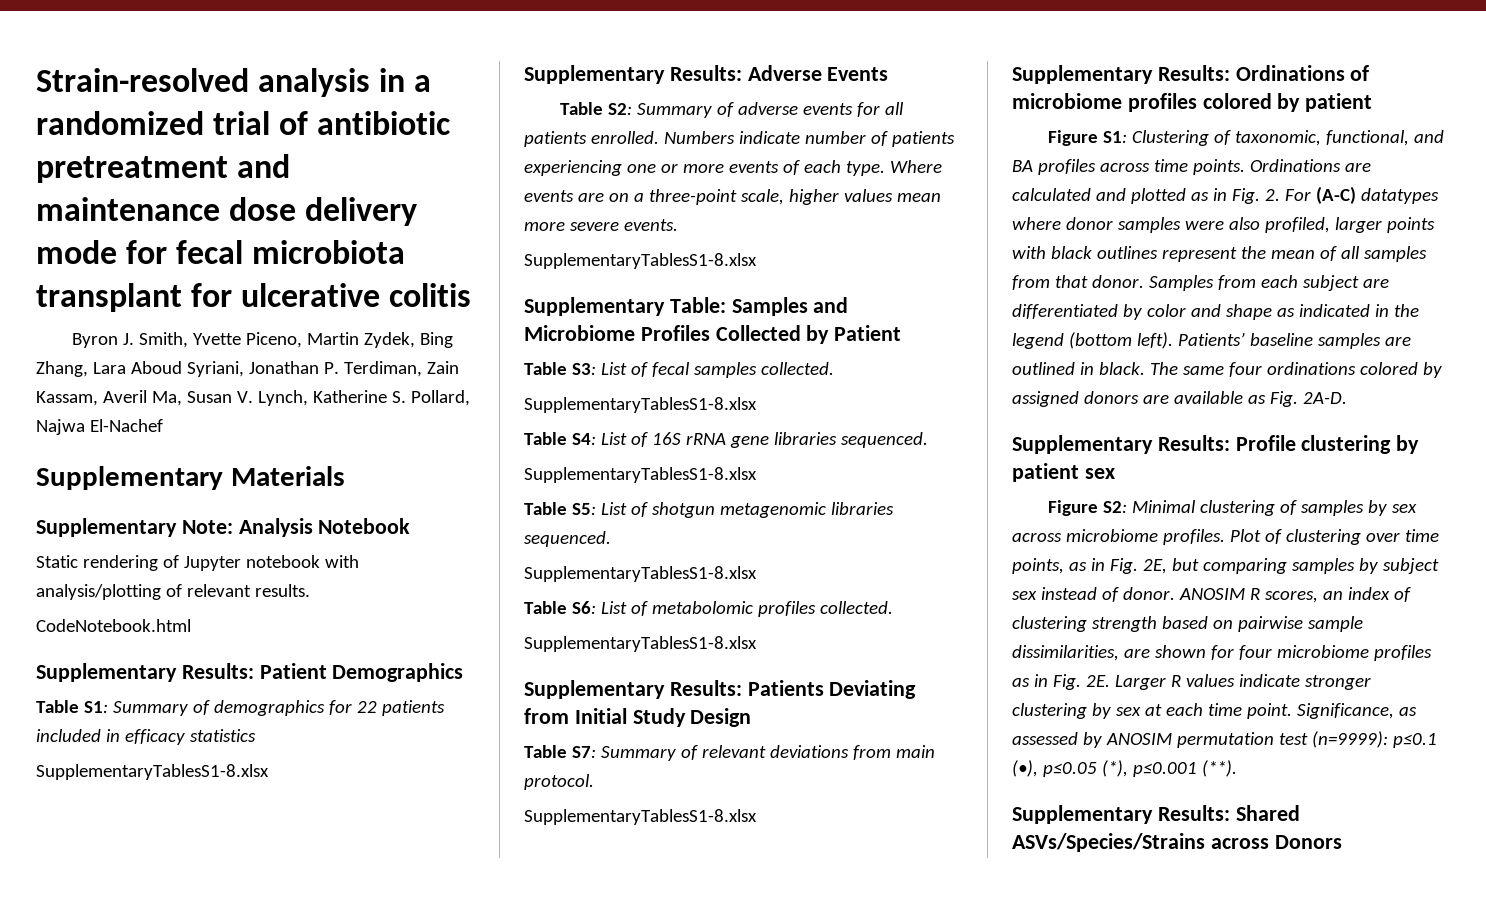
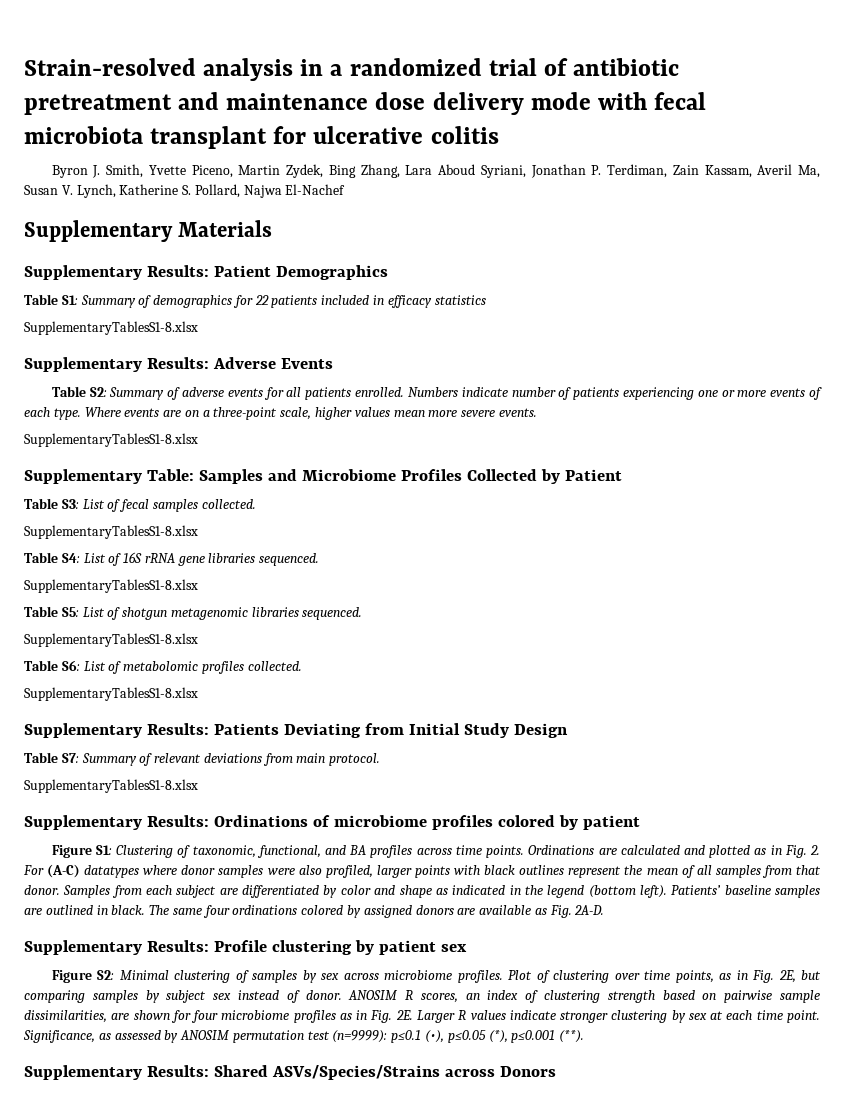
- Strain-resolved analysis in a randomized trial of antibiotic pretreatment and maintenance dose delivery mode for fecal microbiota transplant for ulcerative colitis
+ Strain-resolved analysis in a randomized trial of antibiotic pretreatment and maintenance dose delivery mode with fecal microbiota transplant for ulcerative colitis
- Supplementary Note: Analysis Notebook
- Static rendering of Jupyter notebook with analysis/plotting of relevant results.
- CodeNotebook.html

